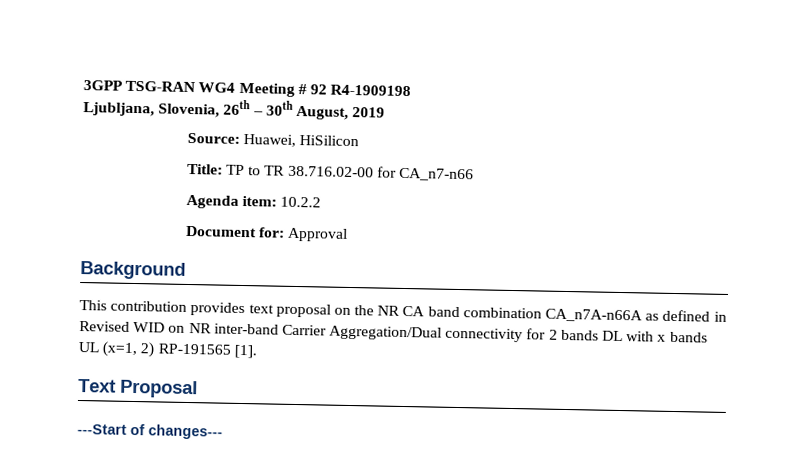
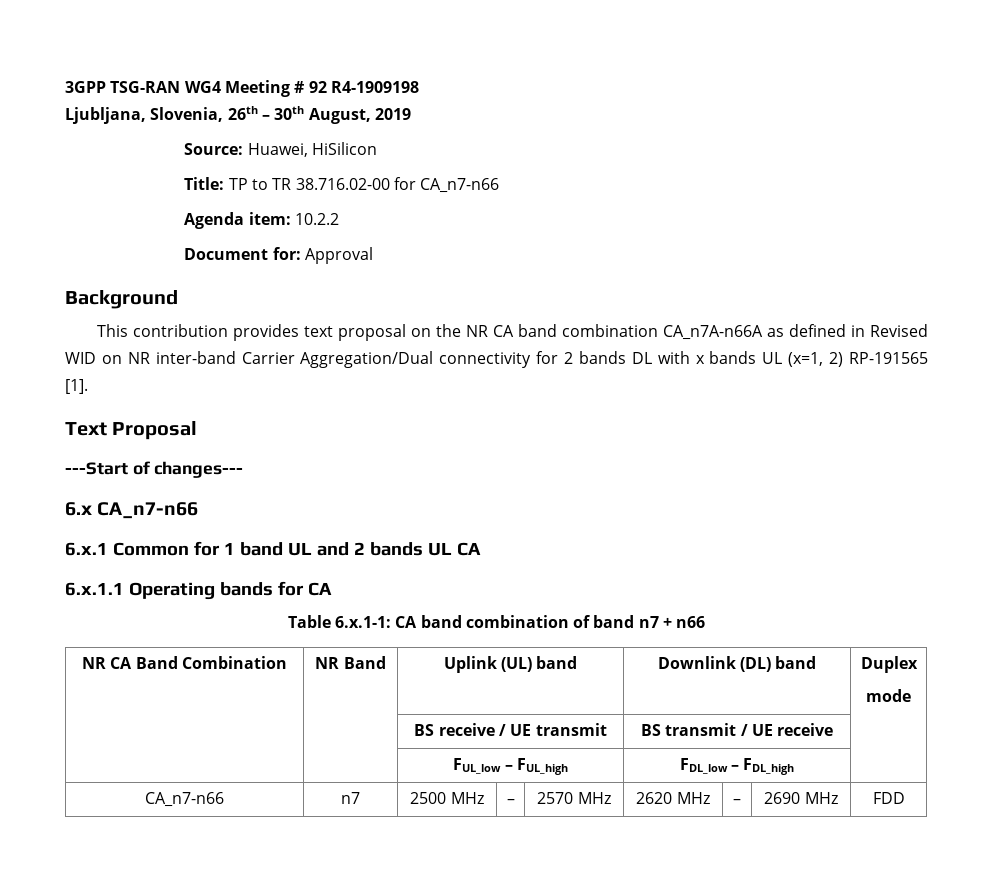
+ 6.x CA_n7-n66
+ 6.x.1 Common for 1 band UL and 2 bands UL CA
+ 6.x.1.1 Operating bands for CA
+ Table 6.x.1-1: CA band combination of band n7 + n66
+ NR CA Band Combination | NR Band | Uplink (UL) band | Downlink (DL) band | Duplex
+ mode
+ | | BS receive / UE transmit | BS transmit / UE receive |
+ | | FUL_low – FUL_high | FDL_low – FDL_high |
+ CA_n7-n66 | n7 | 2500 MHz | – | 2570 MHz | 2620 MHz | – | 2690 MHz | FDD

